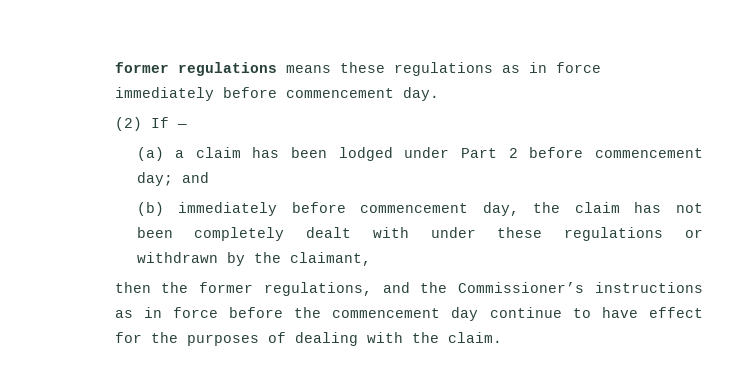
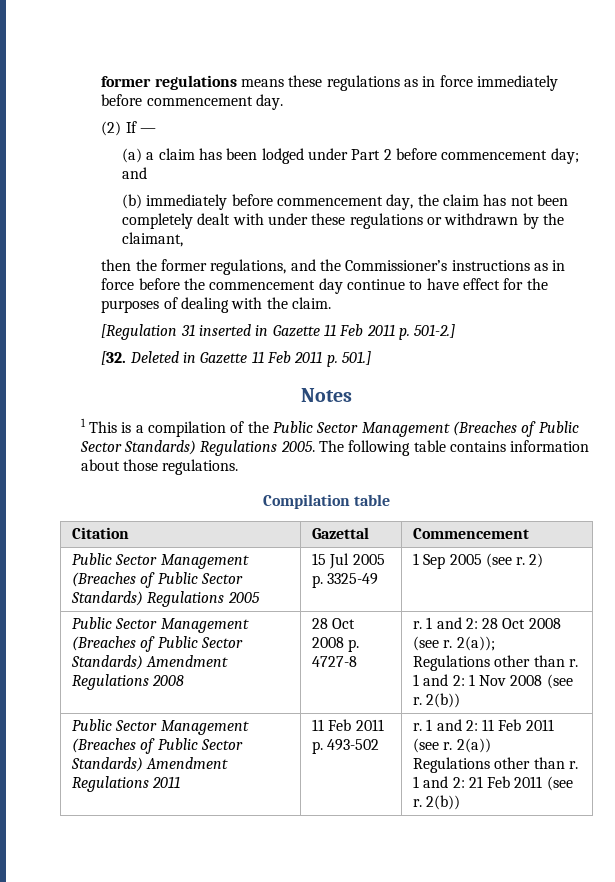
+ [Regulation 31 inserted in Gazette 11 Feb 2011 p. 501-2.]
+ [32. Deleted in Gazette 11 Feb 2011 p. 501.]
+ Notes
+ 1 This is a compilation of the Public Sector Management (Breaches of Public Sector Standards) Regulations 2005. The following table contains information about those regulations.
+ Compilation table
+ Citation | Gazettal | Commencement
+ Public Sector Management (Breaches of Public Sector Standards) Regulations 2005 | 15 Jul 2005 p. 3325-49 | 1 Sep 2005 (see r. 2)
+ Public Sector Management (Breaches of Public Sector Standards) Amendment Regulations 2008 | 28 Oct 2008 p. 4727-8 | r. 1 and 2: 28 Oct 2008 (see r. 2(a));
+ Regulations other than r. 1 and 2: 1 Nov 2008 (see r. 2(b))
+ Public Sector Management (Breaches of Public Sector Standards) Amendment Regulations 2011 | 11 Feb 2011 p. 493-502 | r. 1 and 2: 11 Feb 2011 (see r. 2(a))
+ Regulations other than r. 1 and 2: 21 Feb 2011 (see r. 2(b))

